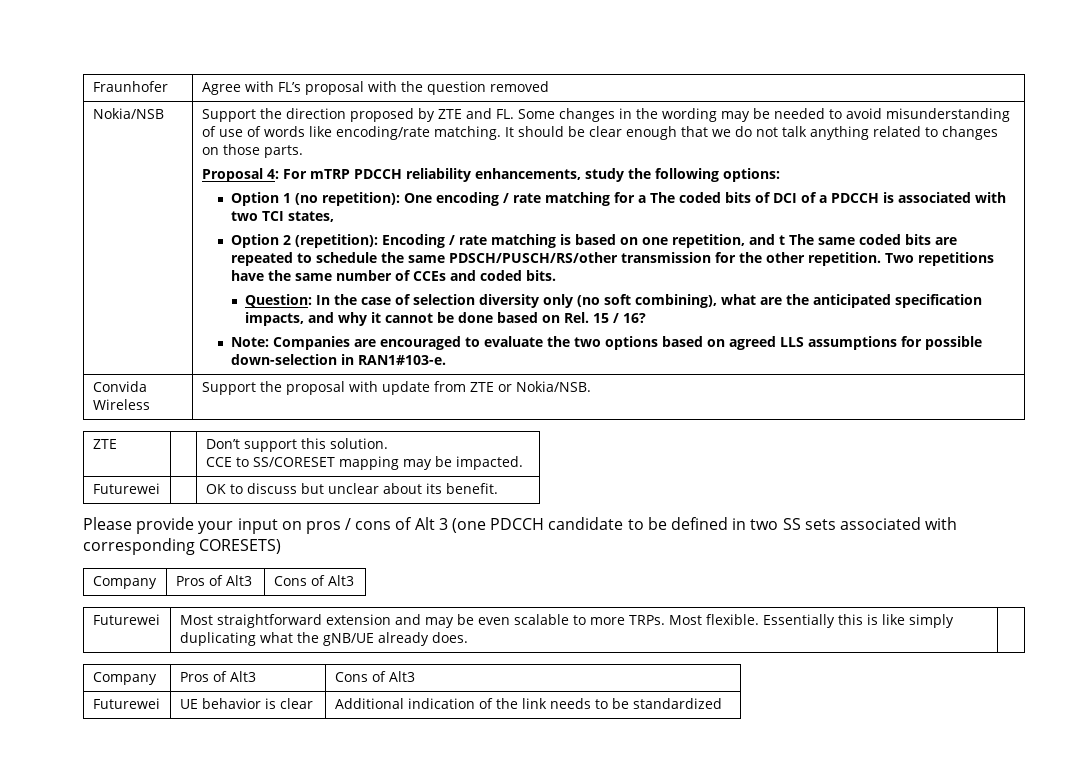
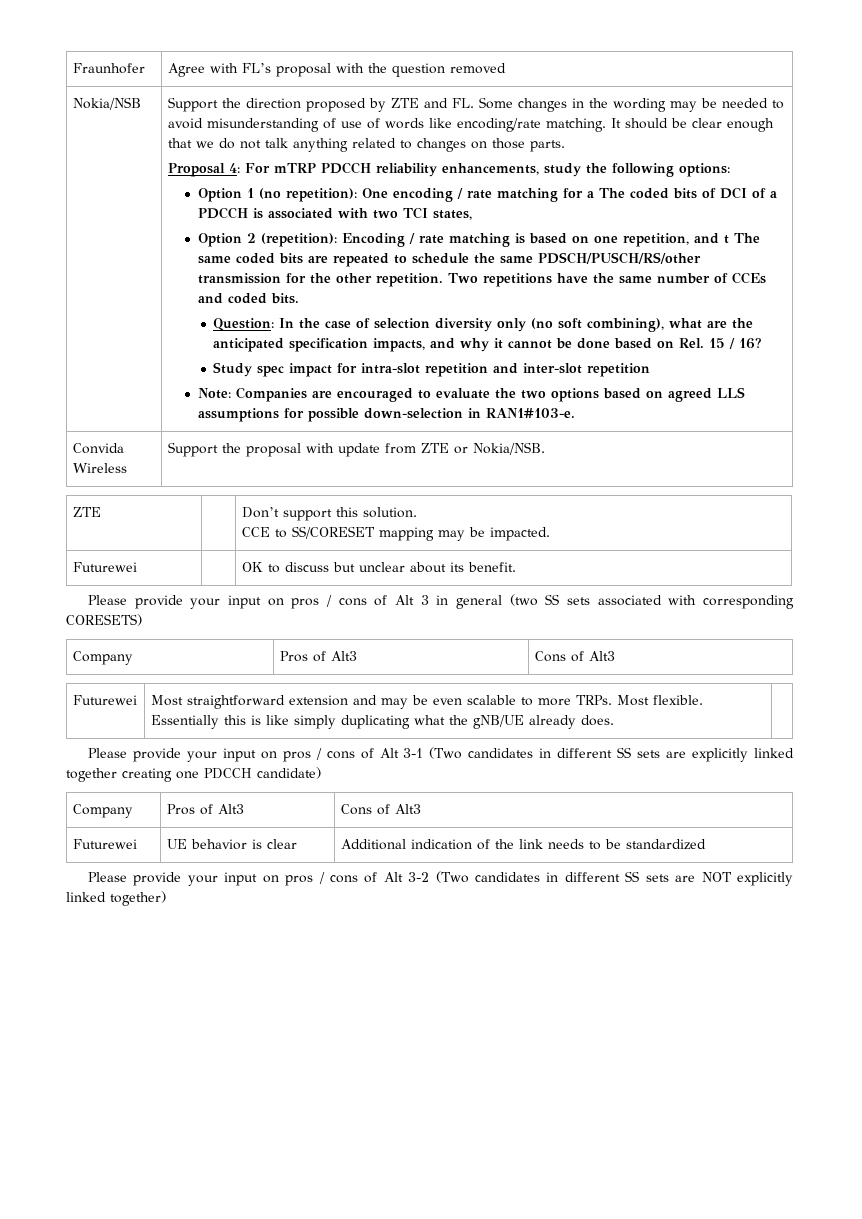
+ Study spec impact for intra-slot repetition and inter-slot repetition
- Please provide your input on pros / cons of Alt 3 (one PDCCH candidate to be defined in two SS sets associated with corresponding CORESETS)
+ Please provide your input on pros / cons of Alt 3 in general (two SS sets associated with corresponding CORESETS)
+ Please provide your input on pros / cons of Alt 3-1 (Two candidates in different SS sets are explicitly linked together creating one PDCCH candidate)
+ Please provide your input on pros / cons of Alt 3-2 (Two candidates in different SS sets are NOT explicitly linked together)

